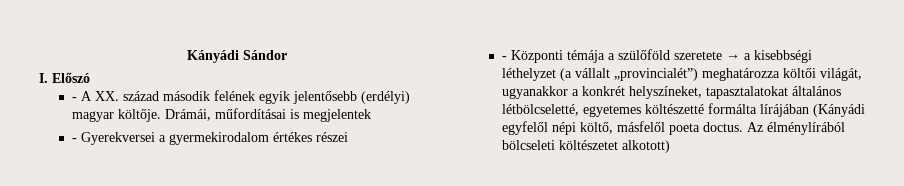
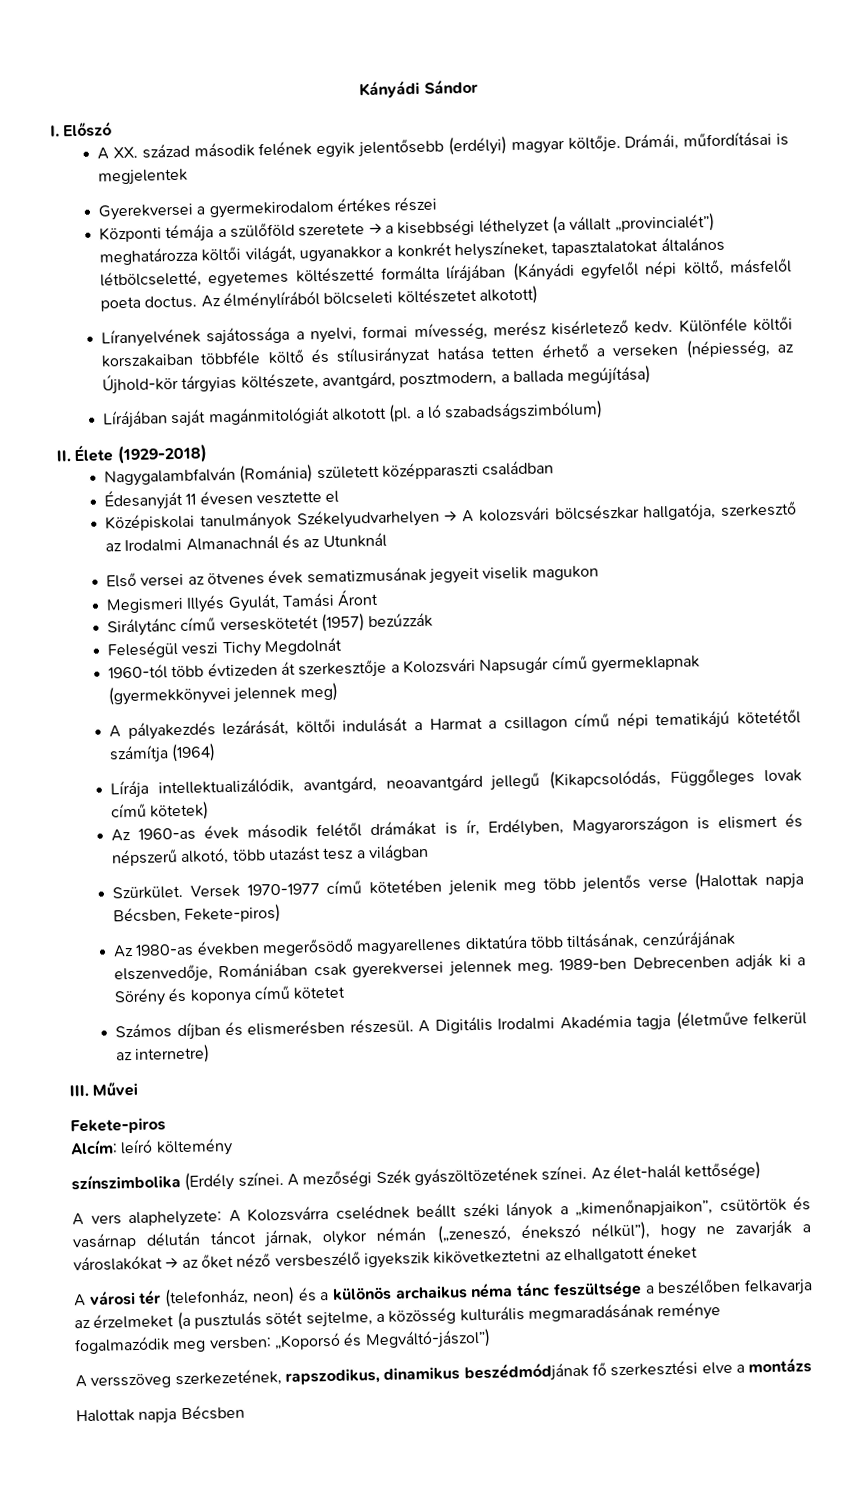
- - A XX. század második felének egyik jelentősebb (erdélyi) magyar költője.
+ A XX. század második felének egyik jelentősebb (erdélyi) magyar költője.
- - Gyerekversei a gyermekirodalom értékes részei
+ Gyerekversei a gyermekirodalom értékes részei
- - Központi témája a szülőföld szeretete → a kisebbségi léthelyzet (a vállalt „provincialét”) meghatározza költői világát, ugyanakkor a konkrét helyszíneket, tapasztalatokat általános létbölcseletté, egyetemes költészetté formálta lírájában (Kányádi egyfelől népi költő, másfelől poeta doctus.
+ Központi témája a szülőföld szeretete → a kisebbségi léthelyzet (a vállalt „provincialét”) meghatározza költői világát, ugyanakkor a konkrét helyszíneket, tapasztalatokat általános létbölcseletté, egyetemes költészetté formálta lírájában (Kányádi egyfelől népi költő, másfelől poeta doctus.
+ Líranyelvének sajátossága a nyelvi, formai mívesség, merész kisérletező kedv. Különféle költői korszakaiban többféle költő és stílusirányzat hatása tetten érhető a verseken (népiesség, az Újhold-kör tárgyias költészete, avantgárd, posztmodern, a ballada megújítása)
+ Lírájában saját magánmitológiát alkotott (pl. a ló szabadságszimbólum)
+ II. Élete (1929-2018)
+ Nagygalambfalván (Románia) született középparaszti családban
+ Édesanyját 11 évesen vesztette el
+ Középiskolai tanulmányok Székelyudvarhelyen → A kolozsvári bölcsészkar hallgatója, szerkesztő az Irodalmi Almanachnál és az Utunknál
+ Első versei az ötvenes évek sematizmusának jegyeit viselik magukon
+ Megismeri Illyés Gyulát, Tamási Áront
+ Sirálytánc című verseskötetét (1957) bezúzzák
+ Feleségül veszi Tichy Megdolnát
+ 1960-tól több évtizeden át szerkesztője a Kolozsvári Napsugár című gyermeklapnak (gyermekkönyvei jelennek meg)
+ A pályakezdés lezárását, költői indulását a Harmat a csillagon című népi tematikájú kötetétől számítja (1964)
+ Lírája intellektualizálódik, avantgárd, neoavantgárd jellegű (Kikapcsolódás, Függőleges lovak című kötetek)
+ Az 1960-as évek második felétől drámákat is ír, Erdélyben, Magyarországon is elismert és népszerű alkotó, több utazást tesz a világban
+ Szürkület. Versek 1970-1977 című kötetében jelenik meg több jelentős verse (Halottak napja Bécsben, Fekete-piros)
+ Az 1980-as években megerősödő magyarellenes diktatúra több tiltásának, cenzúrájának elszenvedője, Romániában csak gyerekversei jelennek meg. 1989-ben Debrecenben adják ki a Sörény és koponya című kötetet
+ Számos díjban és elismerésben részesül. A Digitális Irodalmi Akadémia tagja (életműve felkerül az internetre)
+ III. Művei
+ Fekete-piros
+ Alcím: leíró költemény
+ színszimbolika (Erdély színei. A mezőségi Szék gyászöltözetének színei. Az élet-halál kettősége)
+ A vers alaphelyzete: A Kolozsvárra cselédnek beállt széki lányok a „kimenőnapjaikon”, csütörtök és vasárnap délután táncot járnak, olykor némán („zeneszó, énekszó nélkül”), hogy ne zavarják a városlakókat → az őket néző versbeszélő igyekszik kikövetkeztetni az elhallgatott éneket
+ A városi tér (telefonház, neon) és a különös archaikus néma tánc feszültsége a beszélőben felkavarja az érzelmeket (a pusztulás sötét sejtelme, a közösség kulturális megmaradásának reménye fogalmazódik meg versben: „Koporsó és Megváltó-jászol”)
+ A versszöveg szerkezetének, rapszodikus, dinamikus beszédmódjának fő szerkesztési elve a montázs
+ Halottak napja Bécsben

